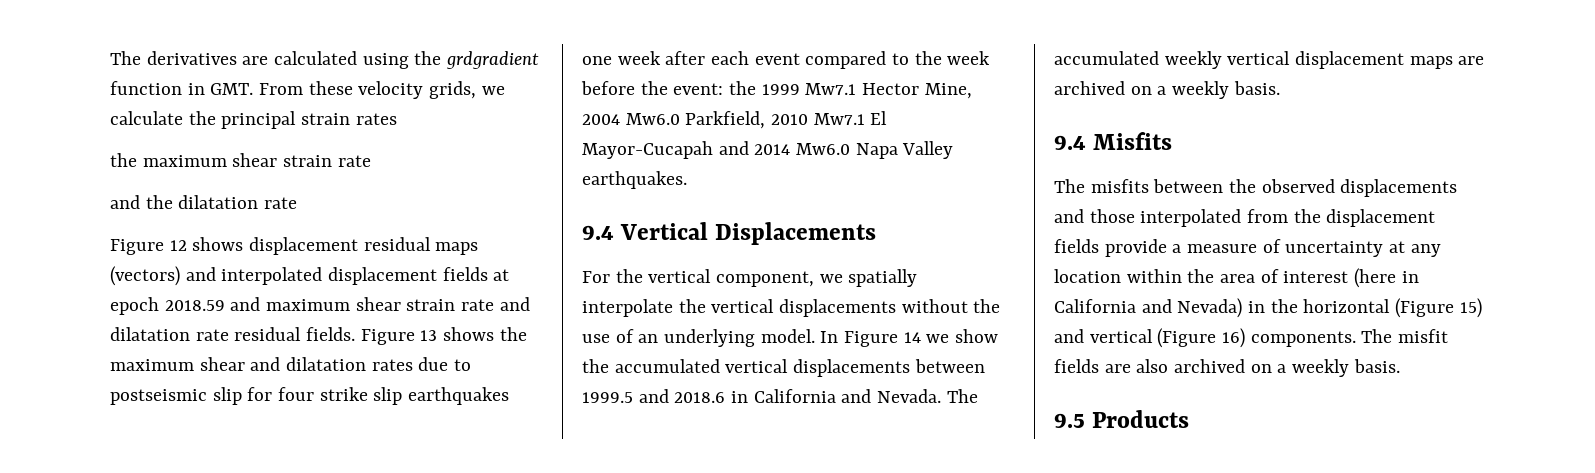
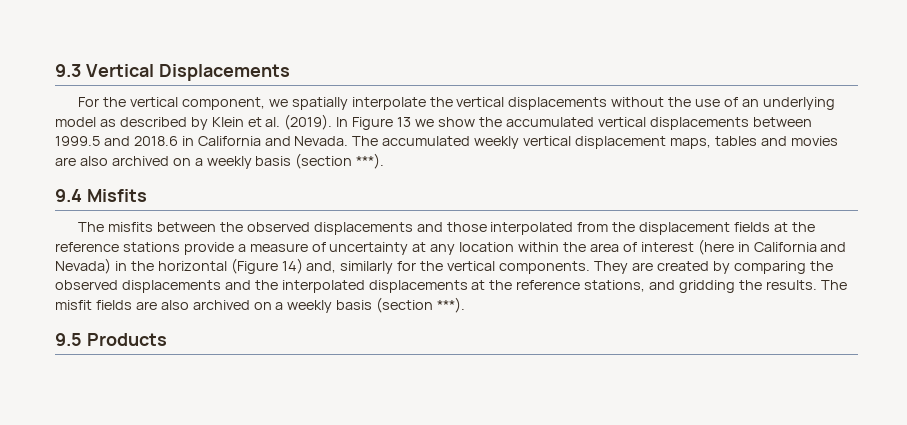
- The derivatives are calculated using the grdgradient function in GMT. From these velocity grids, we calculate the principal strain rates
- the maximum shear strain rate
- and the dilatation rate
- Figure 12 shows displacement residual maps (vectors) and interpolated displacement fields at epoch 2018.59 and maximum shear strain rate and dilatation rate residual fields. Figure 13 shows the maximum shear and dilatation rates due to postseismic slip for four strike slip earthquakes one week after each event compared to the week before the event: the 1999 Mw7.1 Hector Mine, 2004 Mw6.0 Parkfield, 2010 Mw7.1 El Mayor-Cucapah and 2014 Mw6.0 Napa Valley earthquakes.
- 9.4 Vertical Displacements
+ 9.3 Vertical Displacements
- For the vertical component, we spatially interpolate the vertical displacements without the use of an underlying model.
+ For the vertical component, we spatially interpolate the vertical displacements without the use of an underlying model as described by Klein et al. (2019).
- In Figure 14 we show the accumulated vertical displacements between 1999.5 and 2018.6 in California and Nevada.
+ In Figure 13 we show the accumulated vertical displacements between 1999.5 and 2018.6 in California and Nevada.
- The accumulated weekly vertical displacement maps are archived on a weekly basis.
+ The accumulated weekly vertical displacement maps, tables and movies are also archived on a weekly basis (section ***).
- The misfits between the observed displacements and those interpolated from the displacement fields provide a measure of uncertainty at any location within the area of interest (here in California and Nevada) in the horizontal (Figure 15) and vertical (Figure 16) components.
+ The misfits between the observed displacements and those interpolated from the displacement fields at the reference stations provide a measure of uncertainty at any location within the area of interest (here in California and Nevada) in the horizontal (Figure 14) and, similarly for the vertical components. They are created by comparing the observed displacements and the interpolated displacements at the reference stations, and gridding the results.
- The misfit fields are also archived on a weekly basis.
+ The misfit fields are also archived on a weekly basis (section ***).

